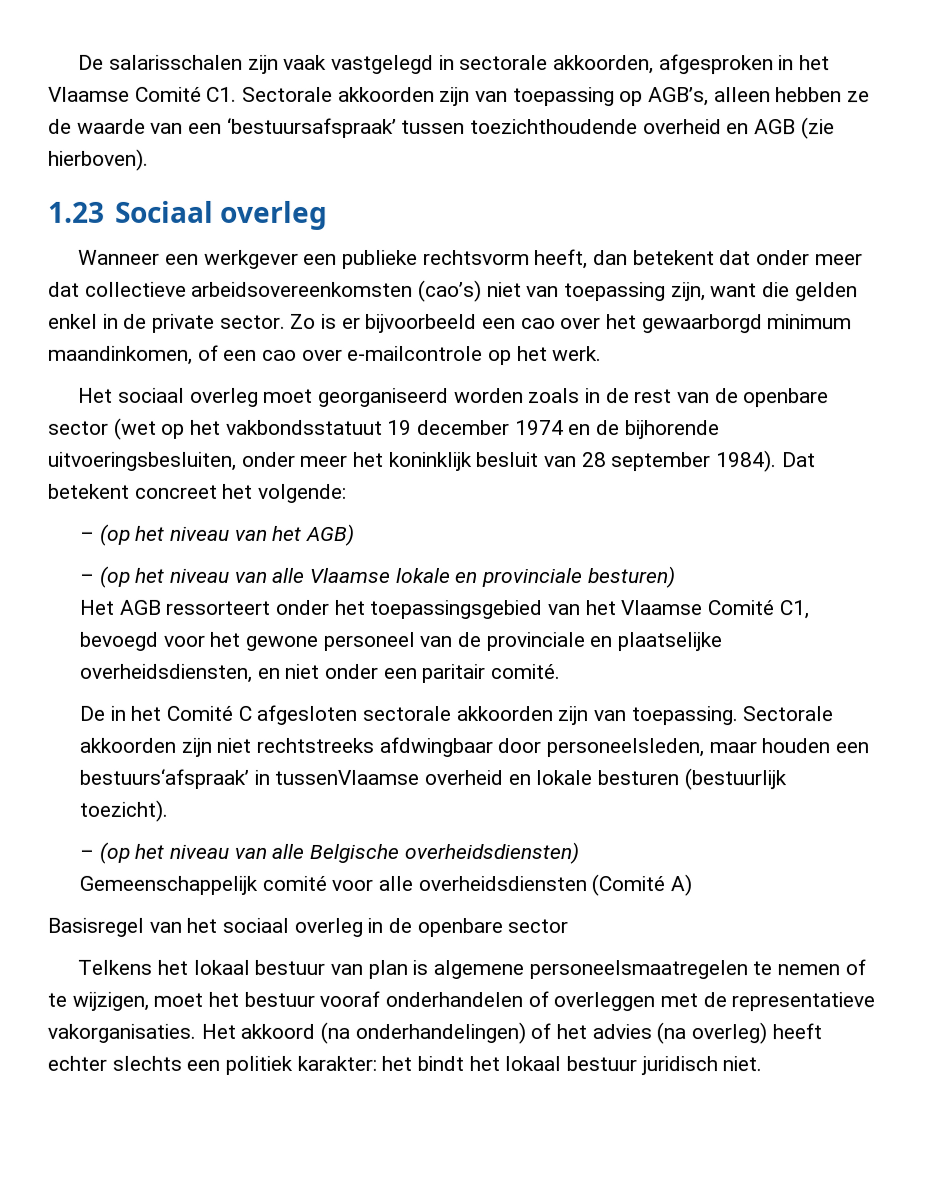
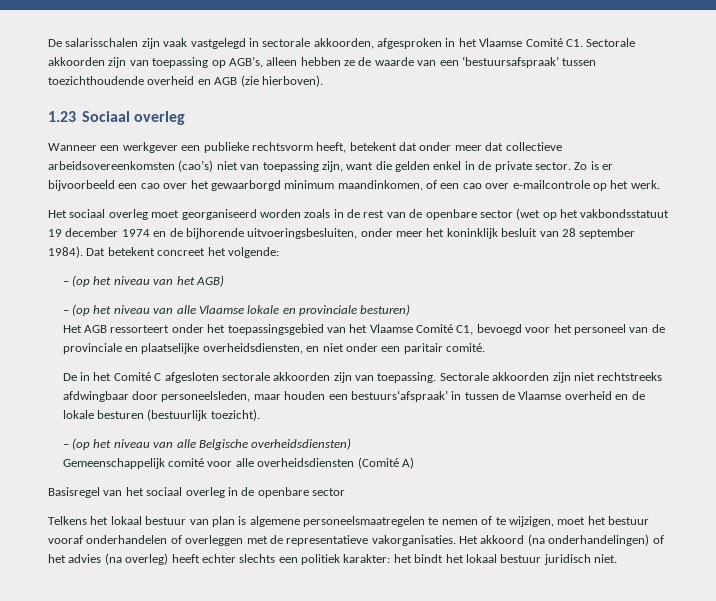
- Wanneer een werkgever een publieke rechtsvorm heeft, dan betekent dat onder meer dat collectieve arbeidsovereenkomsten (cao’s) niet van toepassing zijn, want die gelden enkel in de private sector.
+ Wanneer een werkgever een publieke rechtsvorm heeft, betekent dat onder meer dat collectieve arbeidsovereenkomsten (cao’s) niet van toepassing zijn, want die gelden enkel in de private sector.
- Het AGB ressorteert onder het toepassingsgebied van het Vlaamse Comité C1, bevoegd voor het gewone personeel van de provinciale en plaatselijke overheidsdiensten, en niet onder een paritair comité.
+ Het AGB ressorteert onder het toepassingsgebied van het Vlaamse Comité C1, bevoegd voor het personeel van de provinciale en plaatselijke overheidsdiensten, en niet onder een paritair comité.
- Sectorale akkoorden zijn niet rechtstreeks afdwingbaar door personeelsleden, maar houden een bestuurs‘afspraak’ in tussenVlaamse overheid en lokale besturen (bestuurlijk toezicht).
+ Sectorale akkoorden zijn niet rechtstreeks afdwingbaar door personeelsleden, maar houden een bestuurs‘afspraak’ in tussen de Vlaamse overheid en de lokale besturen (bestuurlijk toezicht).

